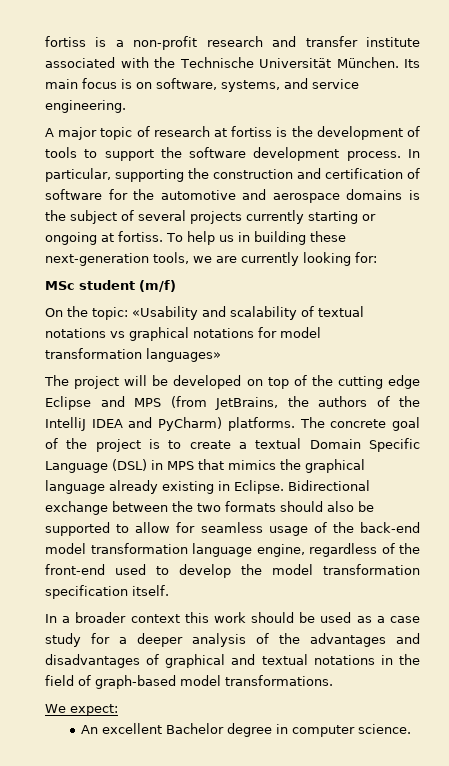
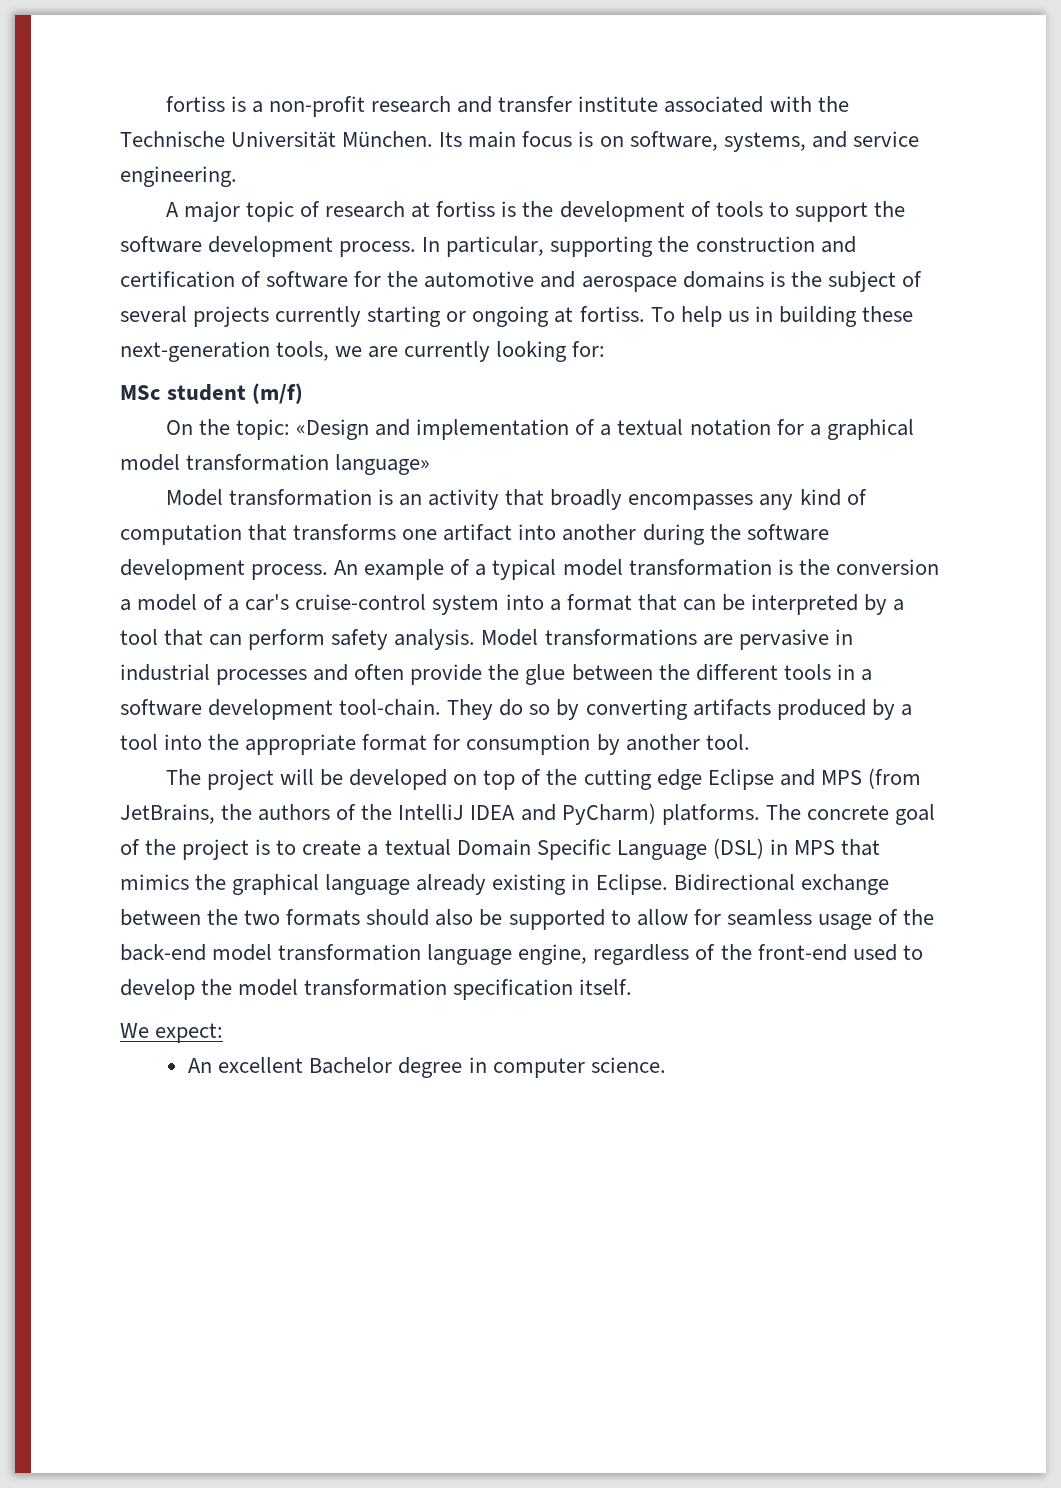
- On the topic: «Usability and scalability of textual notations vs graphical notations for model transformation languages»
+ On the topic: «Design and implementation of a textual notation for a graphical model transformation language»
+ Model transformation is an activity that broadly encompasses any kind of computation that transforms one artifact into another during the software development process. An example of a typical model transformation is the conversion a model of a car's cruise-control system into a format that can be interpreted by a tool that can perform safety analysis. Model transformations are pervasive in industrial processes and often provide the glue between the different tools in a software development tool-chain. They do so by converting artifacts produced by a tool into the appropriate format for consumption by another tool.
- In a broader context this work should be used as a case study for a deeper analysis of the advantages and disadvantages of graphical and textual notations in the field of graph-based model transformations.

